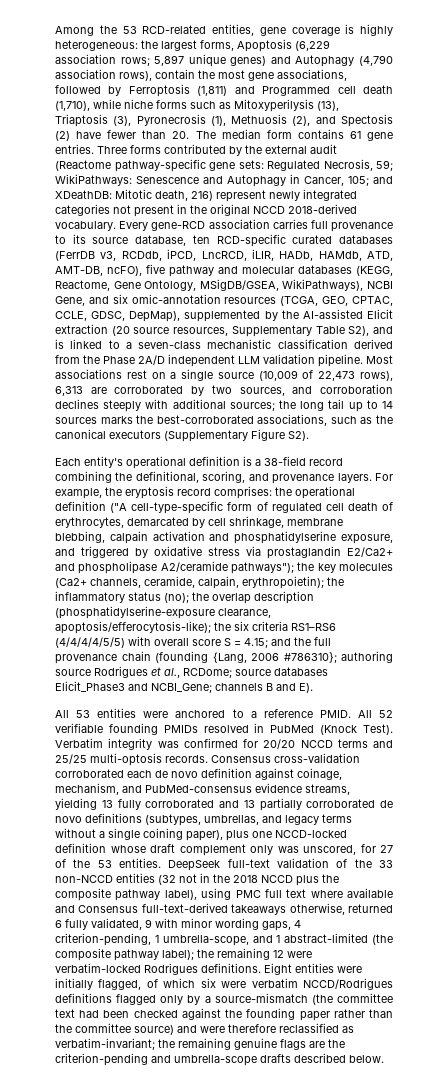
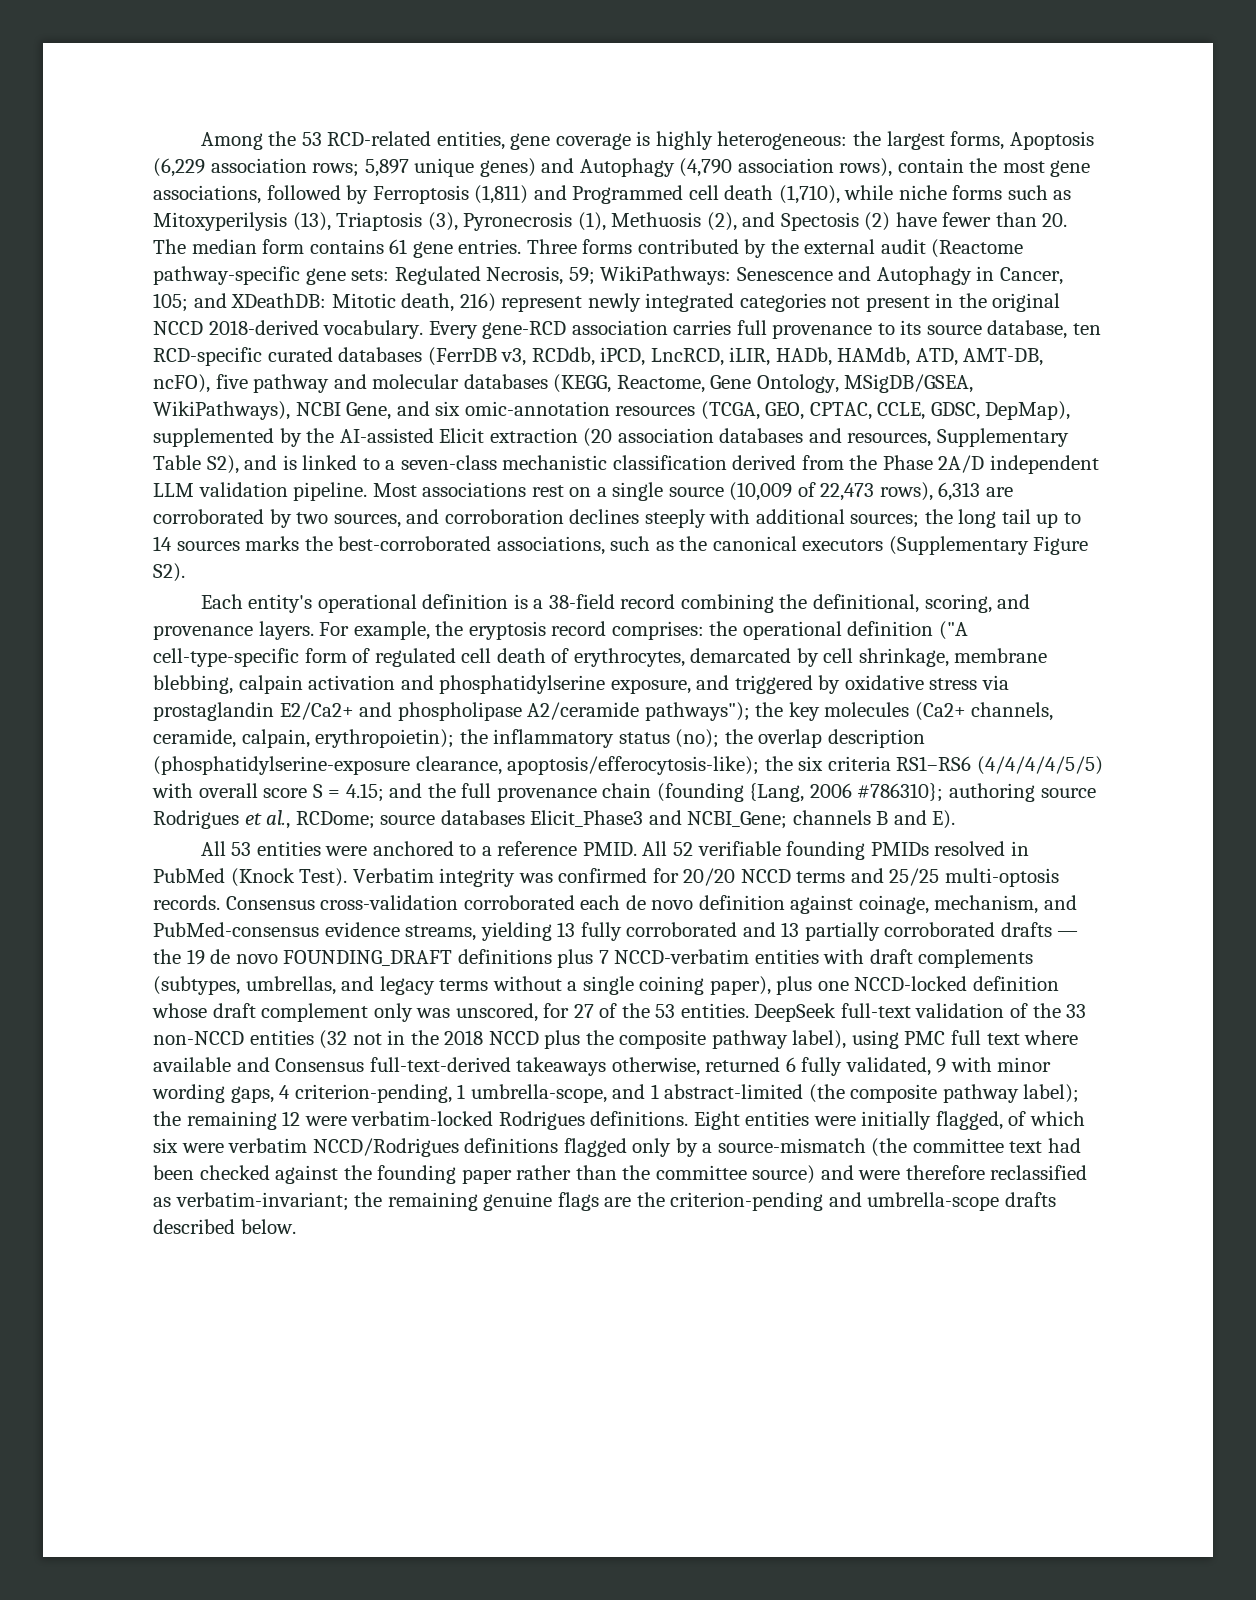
- Every gene-RCD association carries full provenance to its source database, ten RCD-specific curated databases (FerrDB v3, RCDdb, iPCD, LncRCD, iLIR, HADb, HAMdb, ATD, AMT-DB, ncFO), five pathway and molecular databases (KEGG, Reactome, Gene Ontology, MSigDB/GSEA, WikiPathways), NCBI Gene, and six omic-annotation resources (TCGA, GEO, CPTAC, CCLE, GDSC, DepMap), supplemented by the AI-assisted Elicit extraction (20 source resources, Supplementary Table S2), and is linked to a seven-class mechanistic classification derived from the Phase 2A/D independent LLM validation pipeline.
+ Every gene-RCD association carries full provenance to its source database, ten RCD-specific curated databases (FerrDB v3, RCDdb, iPCD, LncRCD, iLIR, HADb, HAMdb, ATD, AMT-DB, ncFO), five pathway and molecular databases (KEGG, Reactome, Gene Ontology, MSigDB/GSEA, WikiPathways), NCBI Gene, and six omic-annotation resources (TCGA, GEO, CPTAC, CCLE, GDSC, DepMap), supplemented by the AI-assisted Elicit extraction (20 association databases and resources, Supplementary Table S2), and is linked to a seven-class mechanistic classification derived from the Phase 2A/D independent LLM validation pipeline.
- Consensus cross-validation corroborated each de novo definition against coinage, mechanism, and PubMed-consensus evidence streams, yielding 13 fully corroborated and 13 partially corroborated de novo definitions (subtypes, umbrellas, and legacy terms without a single coining paper), plus one NCCD-locked definition whose draft complement only was unscored, for 27 of the 53 entities.
+ Consensus cross-validation corroborated each de novo definition against coinage, mechanism, and PubMed-consensus evidence streams, yielding 13 fully corroborated and 13 partially corroborated drafts — the 19 de novo FOUNDING_DRAFT definitions plus 7 NCCD-verbatim entities with draft complements (subtypes, umbrellas, and legacy terms without a single coining paper), plus one NCCD-locked definition whose draft complement only was unscored, for 27 of the 53 entities.

